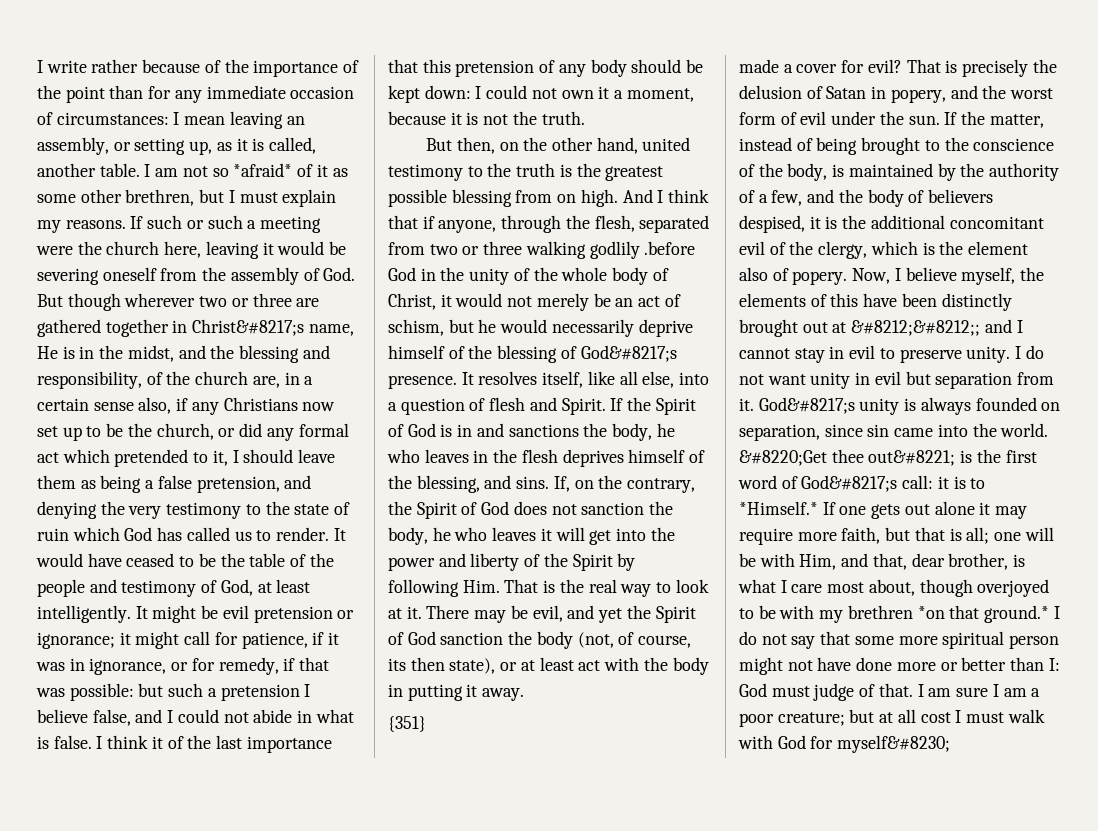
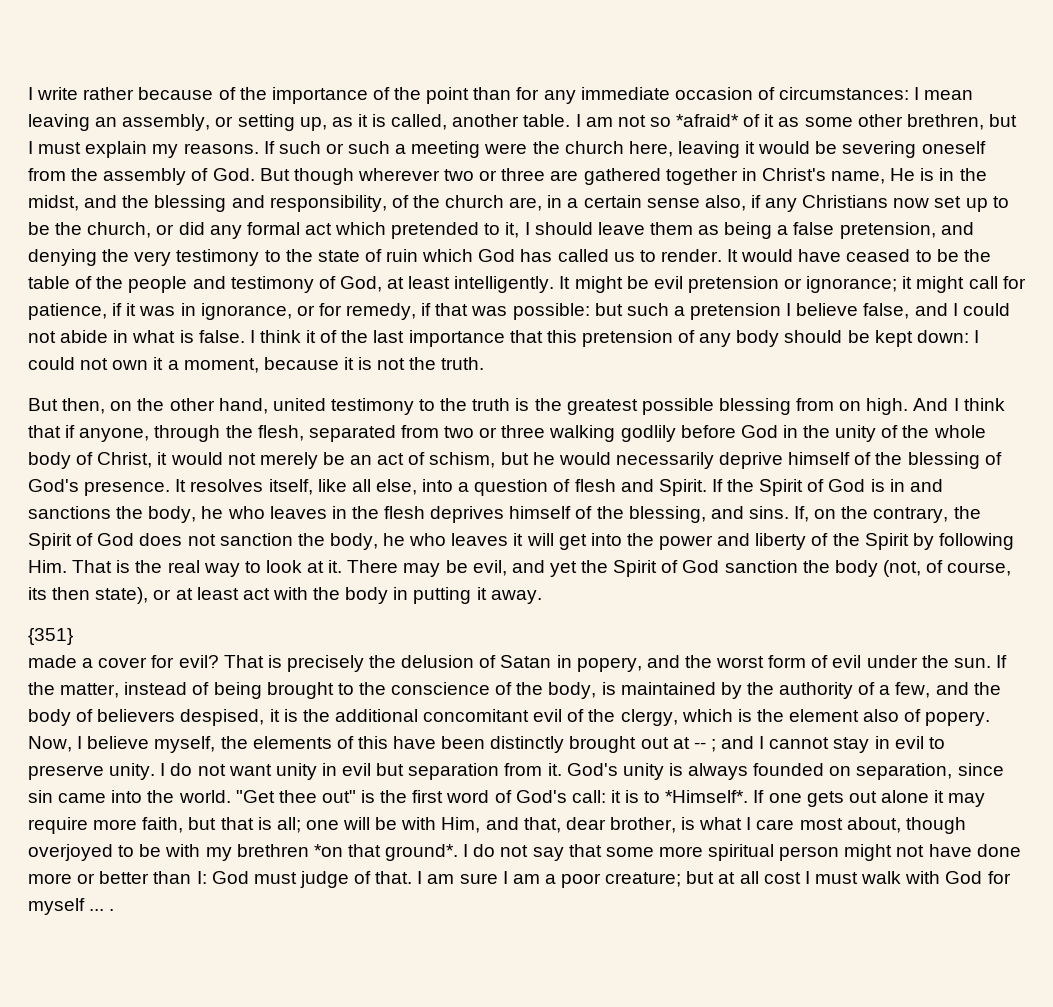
- If such or such a meeting were the church here, leaving it would be severing oneself from the assembly of God. But though wherever two or three are gathered together in Christ&#8217;s name, He is in the midst, and the blessing and responsibility, of the church are, in a certain sense also, if any Christians now set up to be the church, or did any formal act which pretended to it, I should leave them as being a false pretension, and denying the very testimony to the state of ruin which God has called us to render.
+ If such or such a meeting were the church here, leaving it would be severing oneself from the assembly of God. But though wherever two or three are gathered together in Christ's name, He is in the midst, and the blessing and responsibility, of the church are, in a certain sense also, if any Christians now set up to be the church, or did any formal act which pretended to it, I should leave them as being a false pretension, and denying the very testimony to the state of ruin which God has called us to render.
- And I think that if anyone, through the flesh, separated from two or three walking godlily .before God in the unity of the whole body of Christ, it would not merely be an act of schism, but he would necessarily deprive himself of the blessing of God&#8217;s presence.
+ And I think that if anyone, through the flesh, separated from two or three walking godlily before God in the unity of the whole body of Christ, it would not merely be an act of schism, but he would necessarily deprive himself of the blessing of God's presence.
- Now, I believe myself, the elements of this have been distinctly brought out at &#8212;&#8212;; and I cannot stay in evil to preserve unity.
+ Now, I believe myself, the elements of this have been distinctly brought out at -- ; and I cannot stay in evil to preserve unity.
- God&#8217;s unity is always founded on separation, since sin came into the world.
+ God's unity is always founded on separation, since sin came into the world.
- &#8220;Get thee out&#8221; is the first word of God&#8217;s call:
+ "Get thee out" is the first word of God's call:
- it is to *Himself.* If one gets out alone it may require more faith, but that is all;
+ it is to *Himself*. If one gets out alone it may require more faith, but that is all;
- one will be with Him, and that, dear brother, is what I care most about, though overjoyed to be with my brethren *on that ground.* I do not say that some more spiritual person might not have done more or better than I:
+ one will be with Him, and that, dear brother, is what I care most about, though overjoyed to be with my brethren *on that ground*. I do not say that some more spiritual person might not have done more or better than I:
- I am sure I am a poor creature; but at all cost I must walk with God for myself&#8230;
+ I am sure I am a poor creature; but at all cost I must walk with God for myself ... .

